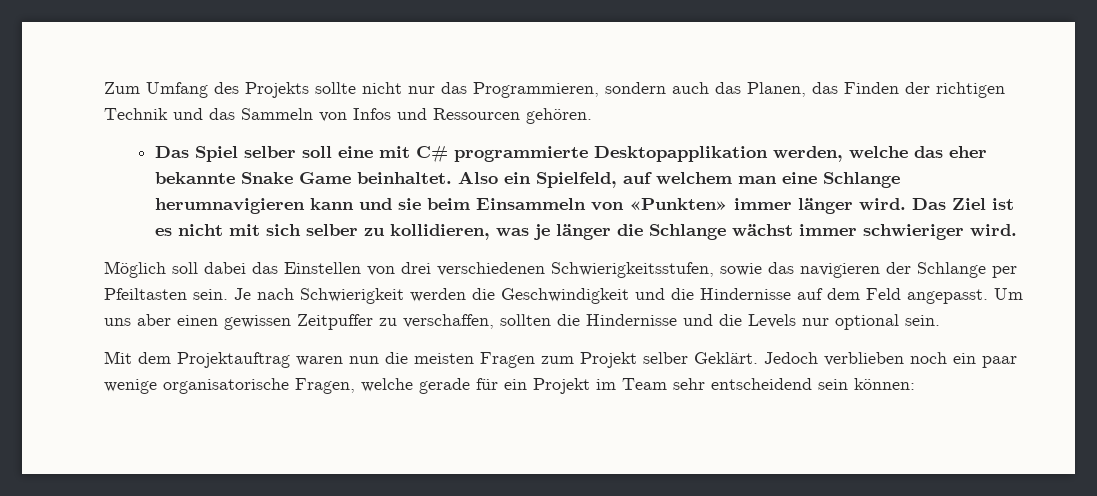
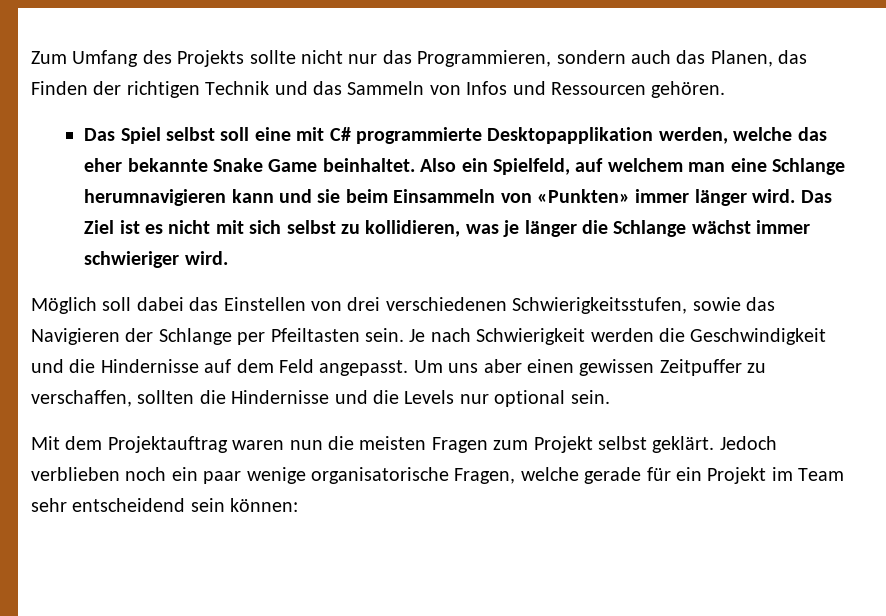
- Das Spiel selber soll eine mit C# programmierte Desktopapplikation werden, welche das eher bekannte Snake Game beinhaltet.
+ Das Spiel selbst soll eine mit C# programmierte Desktopapplikation werden, welche das eher bekannte Snake Game beinhaltet.
- Das Ziel ist es nicht mit sich selber zu kollidieren, was je länger die Schlange wächst immer schwieriger wird.
+ Das Ziel ist es nicht mit sich selbst zu kollidieren, was je länger die Schlange wächst immer schwieriger wird.
- Möglich soll dabei das Einstellen von drei verschiedenen Schwierigkeitsstufen, sowie das navigieren der Schlange per Pfeiltasten sein.
+ Möglich soll dabei das Einstellen von drei verschiedenen Schwierigkeitsstufen, sowie das Navigieren der Schlange per Pfeiltasten sein.
- Mit dem Projektauftrag waren nun die meisten Fragen zum Projekt selber Geklärt.
+ Mit dem Projektauftrag waren nun die meisten Fragen zum Projekt selbst geklärt.

